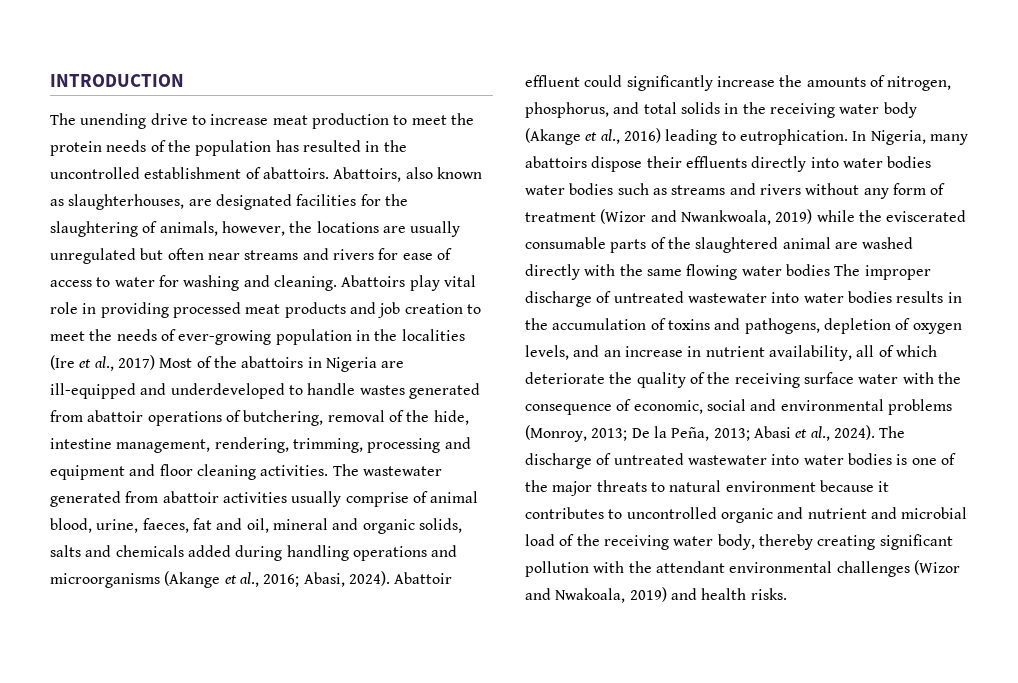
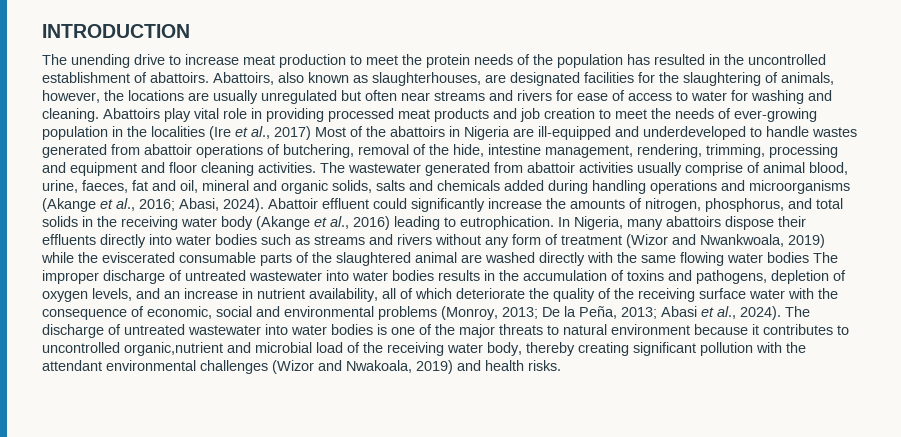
- In Nigeria, many abattoirs dispose their effluents directly into water bodies water bodies such as streams and rivers without any form of treatment (Wizor and Nwankwoala, 2019) while the eviscerated consumable parts of the slaughtered animal are washed directly with the same flowing water bodies The improper discharge of untreated wastewater into water bodies results in the accumulation of toxins and pathogens, depletion of oxygen levels, and an increase in nutrient availability, all of which deteriorate the quality of the receiving surface water with the consequence of economic, social and environmental problems (Monroy, 2013;
+ In Nigeria, many abattoirs dispose their effluents directly into water bodies such as streams and rivers without any form of treatment (Wizor and Nwankwoala, 2019) while the eviscerated consumable parts of the slaughtered animal are washed directly with the same flowing water bodies The improper discharge of untreated wastewater into water bodies results in the accumulation of toxins and pathogens, depletion of oxygen levels, and an increase in nutrient availability, all of which deteriorate the quality of the receiving surface water with the consequence of economic, social and environmental problems (Monroy, 2013;
- The discharge of untreated wastewater into water bodies is one of the major threats to natural environment because it contributes to uncontrolled organic and nutrient and microbial load of the receiving water body, thereby creating significant pollution with the attendant environmental challenges (Wizor and Nwakoala, 2019) and health risks.
+ The discharge of untreated wastewater into water bodies is one of the major threats to natural environment because it contributes to uncontrolled organic,nutrient and microbial load of the receiving water body, thereby creating significant pollution with the attendant environmental challenges (Wizor and Nwakoala, 2019) and health risks.

